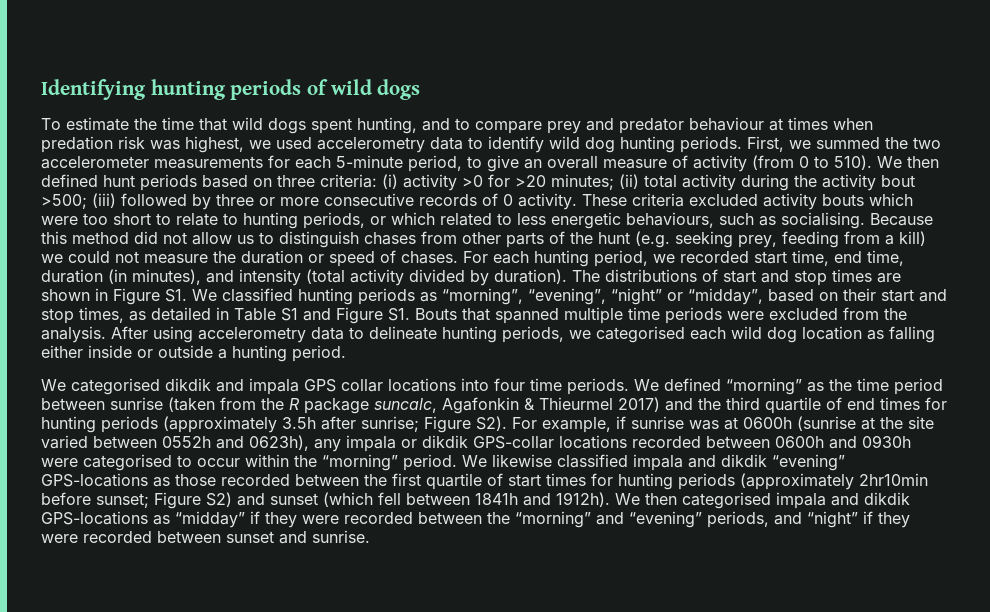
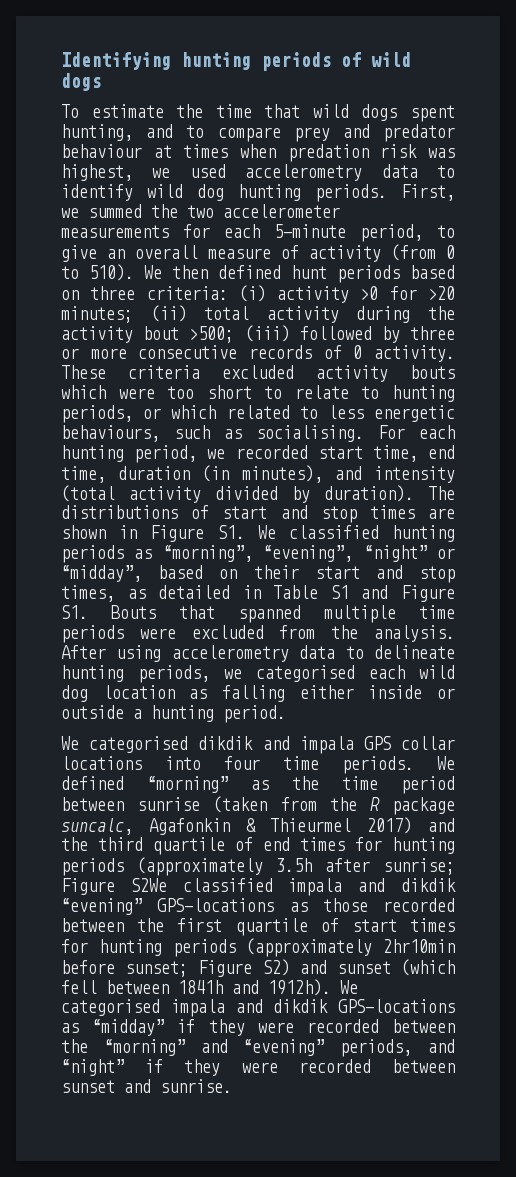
- Because this method did not allow us to distinguish chases from other parts of the hunt (e.g. seeking prey, feeding from a kill) we could not measure the duration or speed of chases.
- Figure S2). For example, if sunrise was at 0600h (sunrise at the site varied between 0552h and 0623h), any impala or dikdik GPS-collar locations recorded between 0600h and 0930h were categorised to occur within the “morning” period. We likewise classified impala and dikdik “evening” GPS-locations as those recorded between the first quartile of start times for hunting periods (approximately 2hr10min before sunset;
+ Figure S2We classified impala and dikdik “evening” GPS-locations as those recorded between the first quartile of start times for hunting periods (approximately 2hr10min before sunset;
- We then categorised impala and dikdik GPS-locations as “midday” if they were recorded between the “morning” and “evening” periods, and “night” if they were recorded between sunset and sunrise.
+ We categorised impala and dikdik GPS-locations as “midday” if they were recorded between the “morning” and “evening” periods, and “night” if they were recorded between sunset and sunrise.

